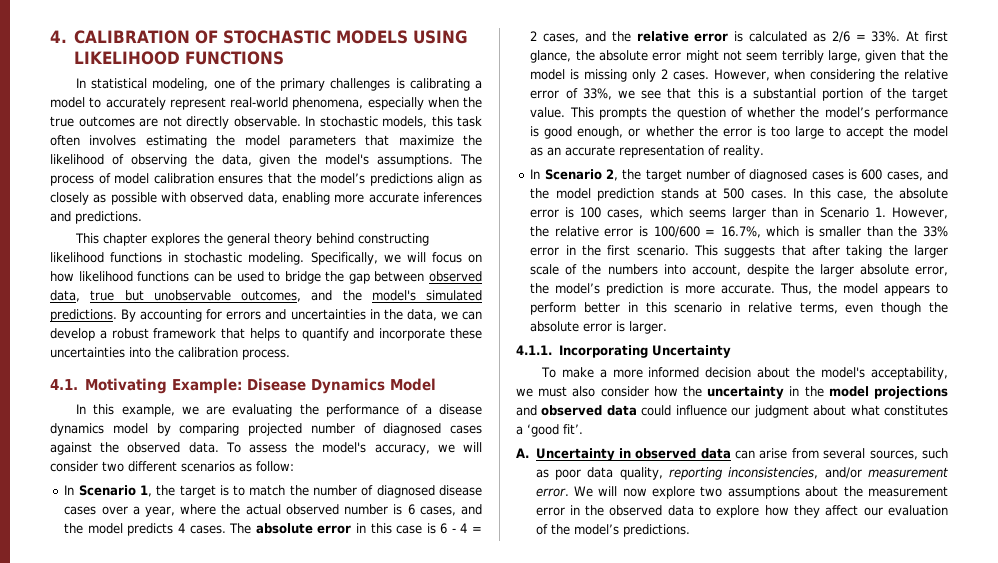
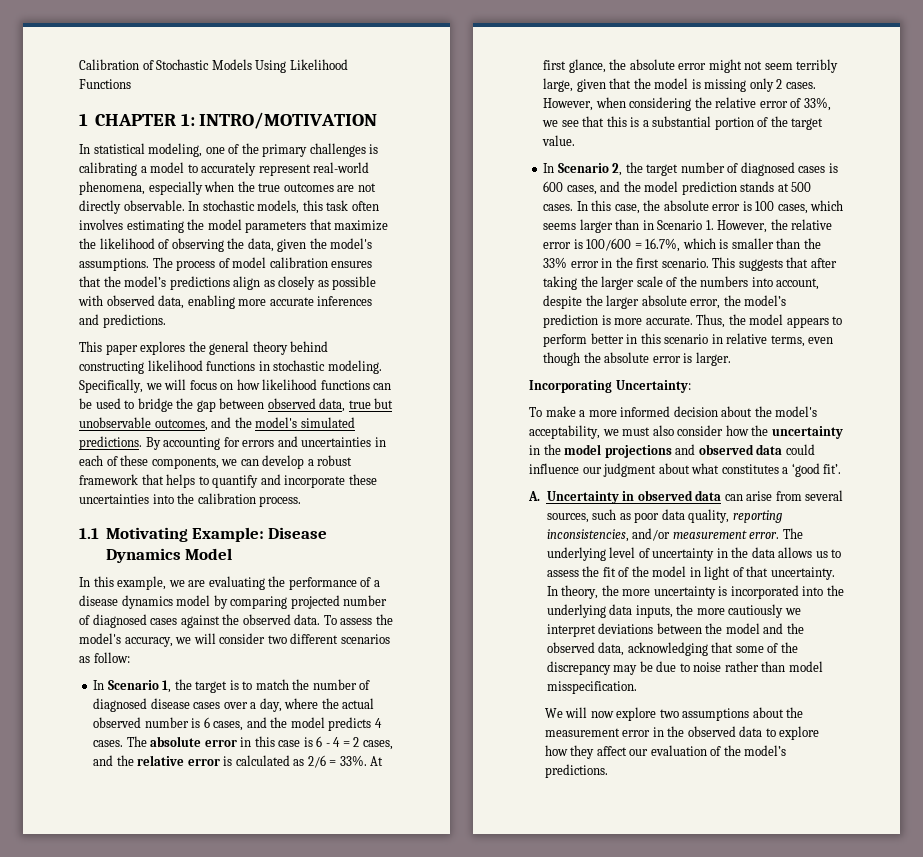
- 4. CALIBRATION OF STOCHASTIC MODELS USING LIKELIHOOD FUNCTIONS
+ Calibration of Stochastic Models Using Likelihood Functions
+ 1 CHAPTER 1: INTRO/MOTIVATION
- This chapter explores the general theory behind constructing likelihood functions in stochastic modeling.
+ This paper explores the general theory behind constructing likelihood functions in stochastic modeling.
- By accounting for errors and uncertainties in the data, we can develop a robust framework that helps to quantify and incorporate these uncertainties into the calibration process.
+ By accounting for errors and uncertainties in each of these components, we can develop a robust framework that helps to quantify and incorporate these uncertainties into the calibration process.
- 4.1. Motivating Example: Disease Dynamics Model
+ 1.1 Motivating Example: Disease Dynamics Model
- In Scenario 1, the target is to match the number of diagnosed disease cases over a year, where the actual observed number is 6 cases, and the model predicts 4 cases.
+ In Scenario 1, the target is to match the number of diagnosed disease cases over a day, where the actual observed number is 6 cases, and the model predicts 4 cases.
- This prompts the question of whether the model’s performance is good enough, or whether the error is too large to accept the model as an accurate representation of reality.
- 4.1.1. Incorporating Uncertainty
+ Incorporating Uncertainty:
- A. Uncertainty in observed data can arise from several sources, such as poor data quality, reporting inconsistencies, and/or measurement error. We will now explore two assumptions about the measurement error in the observed data to explore how they affect our evaluation of the model’s predictions.
+ A. Uncertainty in observed data can arise from several sources, such as poor data quality, reporting inconsistencies, and/or measurement error. The underlying level of uncertainty in the data allows us to assess the fit of the model in light of that uncertainty. In theory, the more uncertainty is incorporated into the underlying data inputs, the more cautiously we interpret deviations between the model and the observed data, acknowledging that some of the discrepancy may be due to noise rather than model misspecification.
+ We will now explore two assumptions about the measurement error in the observed data to explore how they affect our evaluation of the model’s predictions.

